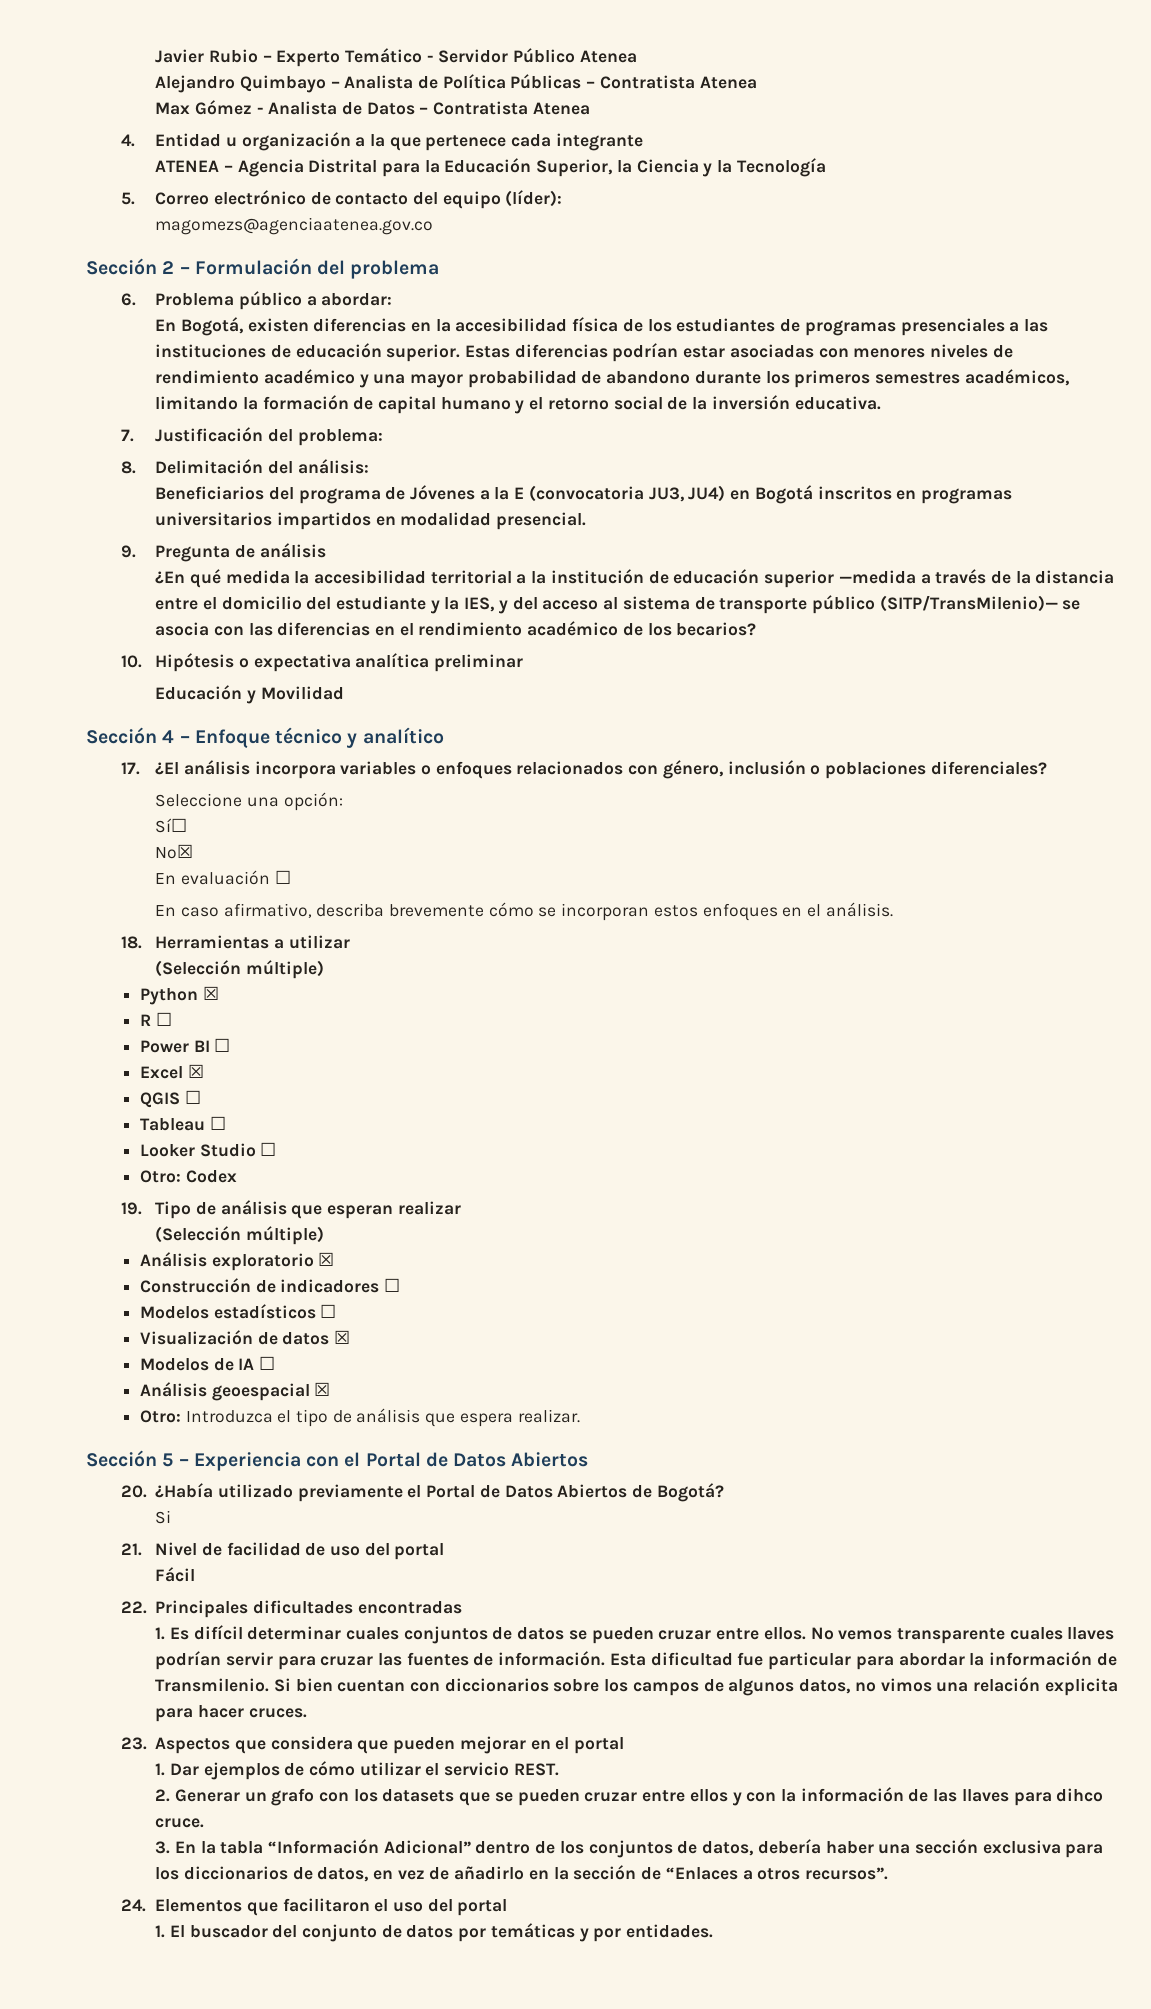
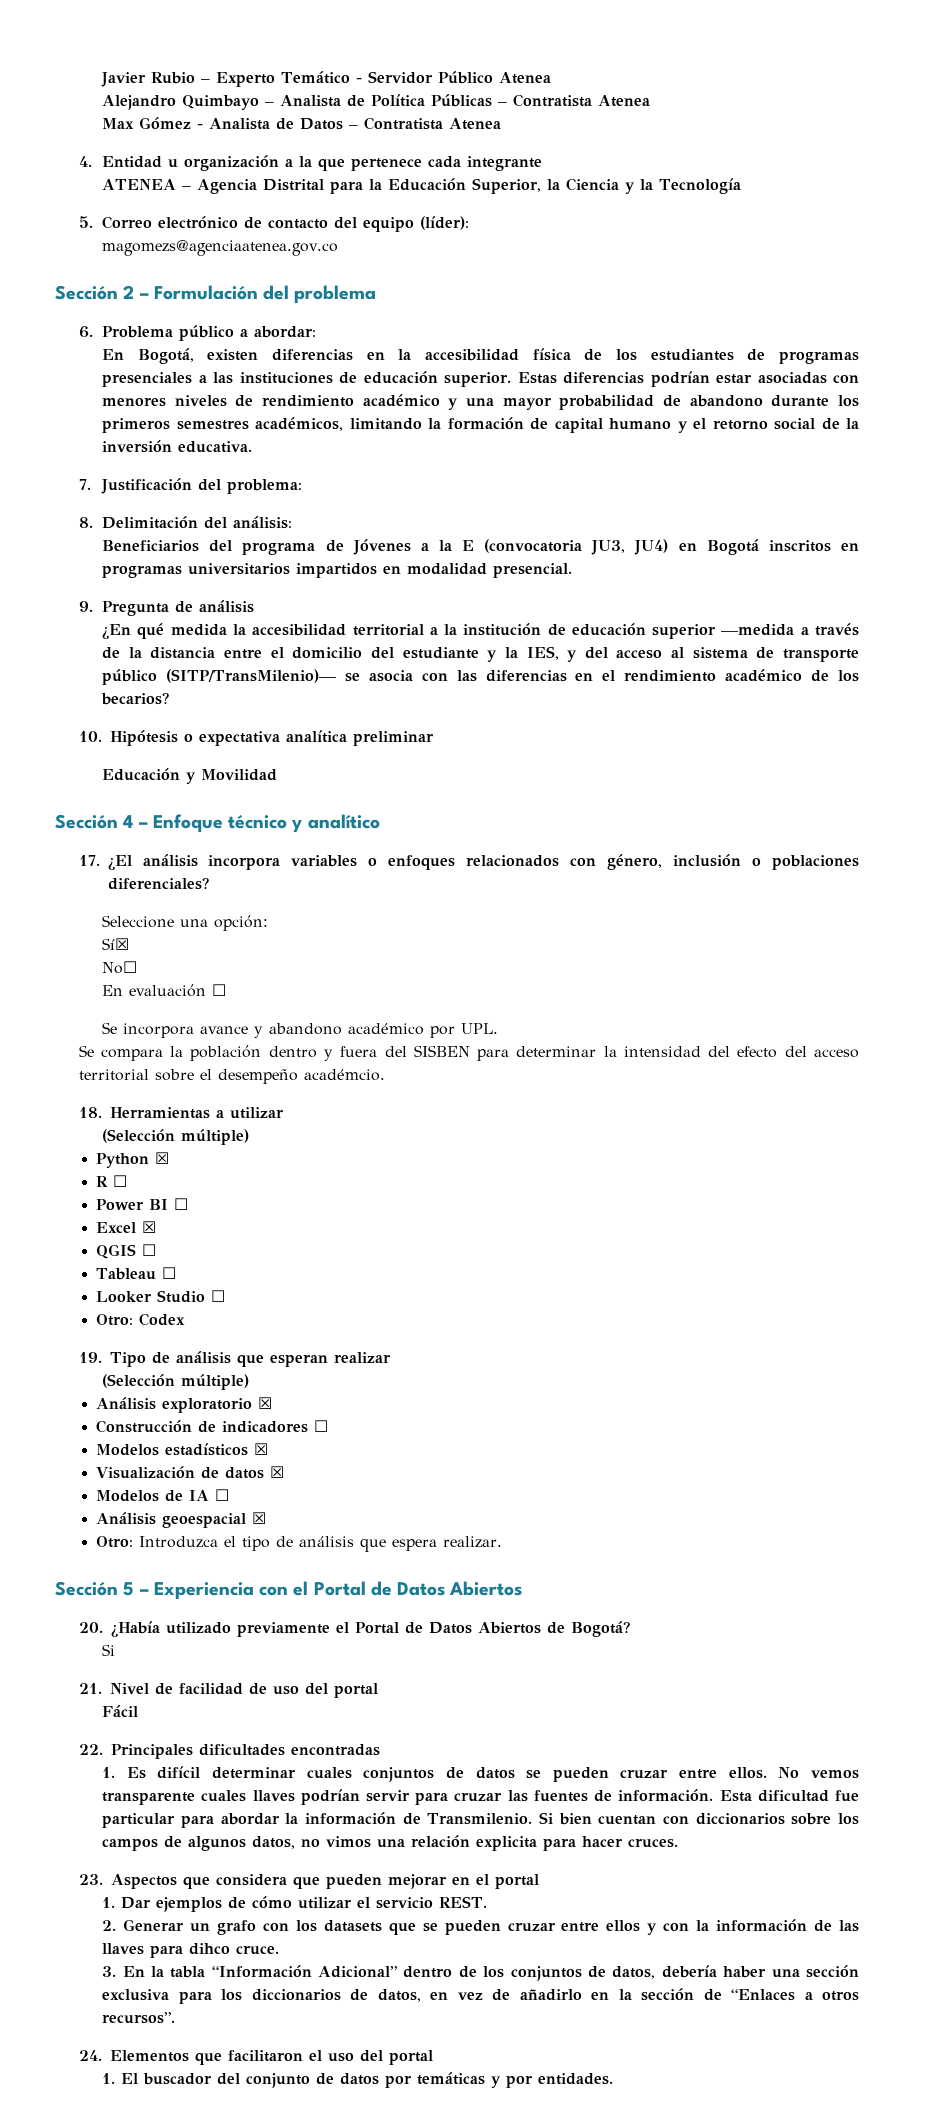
- Sí☐
- No☒
+ Sí☒
+ No☐
- En caso afirmativo, describa brevemente cómo se incorporan estos enfoques en el análisis.
+ Se incorpora avance y abandono académico por UPL.
+ Se compara la población dentro y fuera del SISBEN para determinar la intensidad del efecto del acceso territorial sobre el desempeño académcio.
- Modelos estadísticos ☐
+ Modelos estadísticos ☒

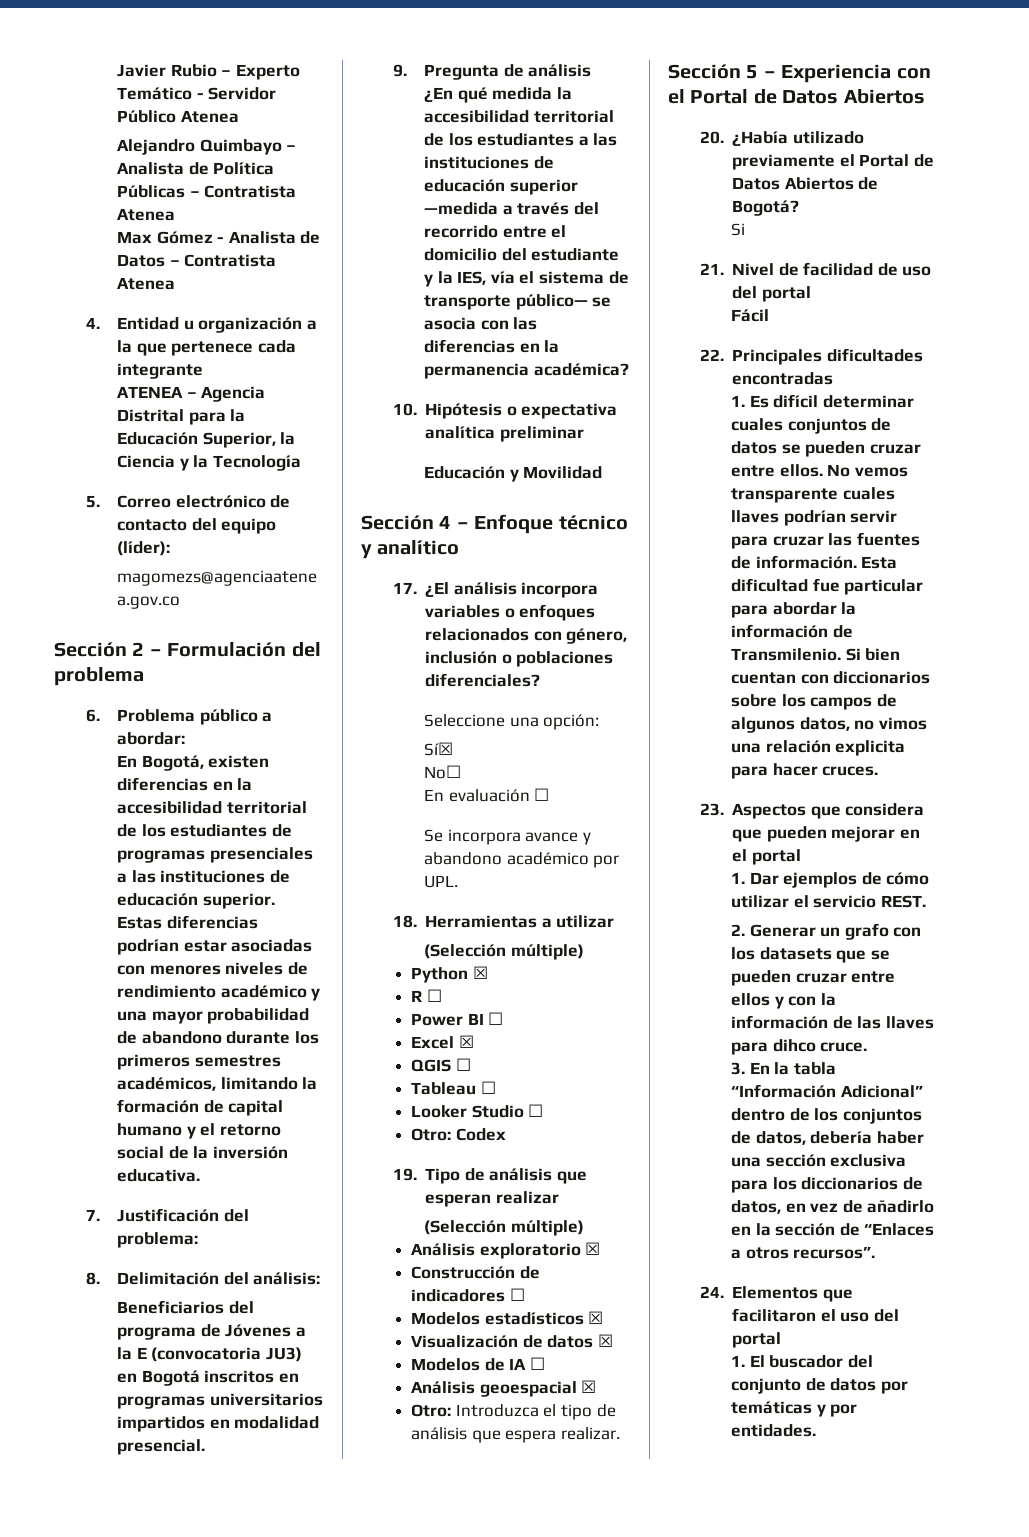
- En Bogotá, existen diferencias en la accesibilidad física de los estudiantes de programas presenciales a las instituciones de educación superior.
+ En Bogotá, existen diferencias en la accesibilidad territorial de los estudiantes de programas presenciales a las instituciones de educación superior.
- Beneficiarios del programa de Jóvenes a la E (convocatoria JU3, JU4) en Bogotá inscritos en programas universitarios impartidos en modalidad presencial.
+ Beneficiarios del programa de Jóvenes a la E (convocatoria JU3) en Bogotá inscritos en programas universitarios impartidos en modalidad presencial.
- ¿En qué medida la accesibilidad territorial a la institución de educación superior —medida a través de la distancia entre el domicilio del estudiante y la IES, y del acceso al sistema de transporte público (SITP/TransMilenio)— se asocia con las diferencias en el rendimiento académico de los becarios?
+ ¿En qué medida la accesibilidad territorial de los estudiantes a las instituciones de educación superior —medida a través del recorrido entre el domicilio del estudiante y la IES, vía el sistema de transporte público— se asocia con las diferencias en la permanencia académica?
- Se compara la población dentro y fuera del SISBEN para determinar la intensidad del efecto del acceso territorial sobre el desempeño académcio.

